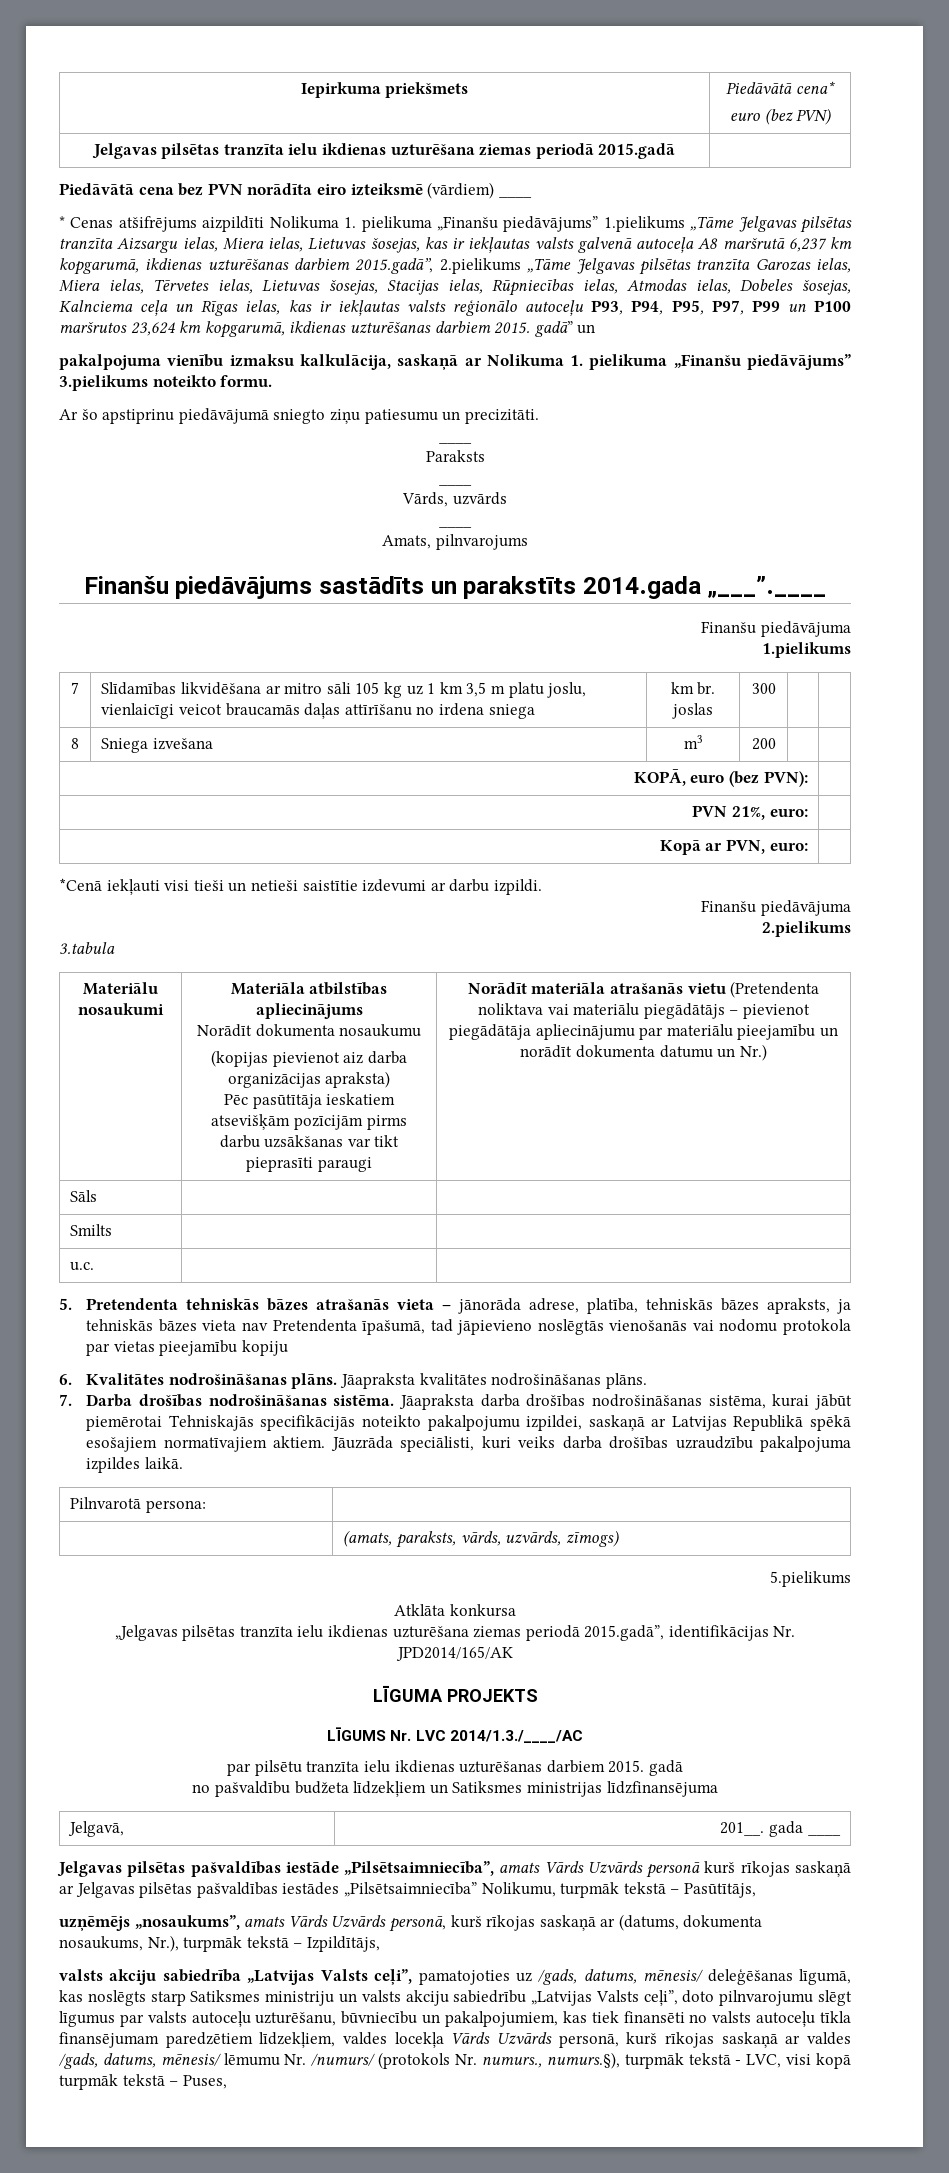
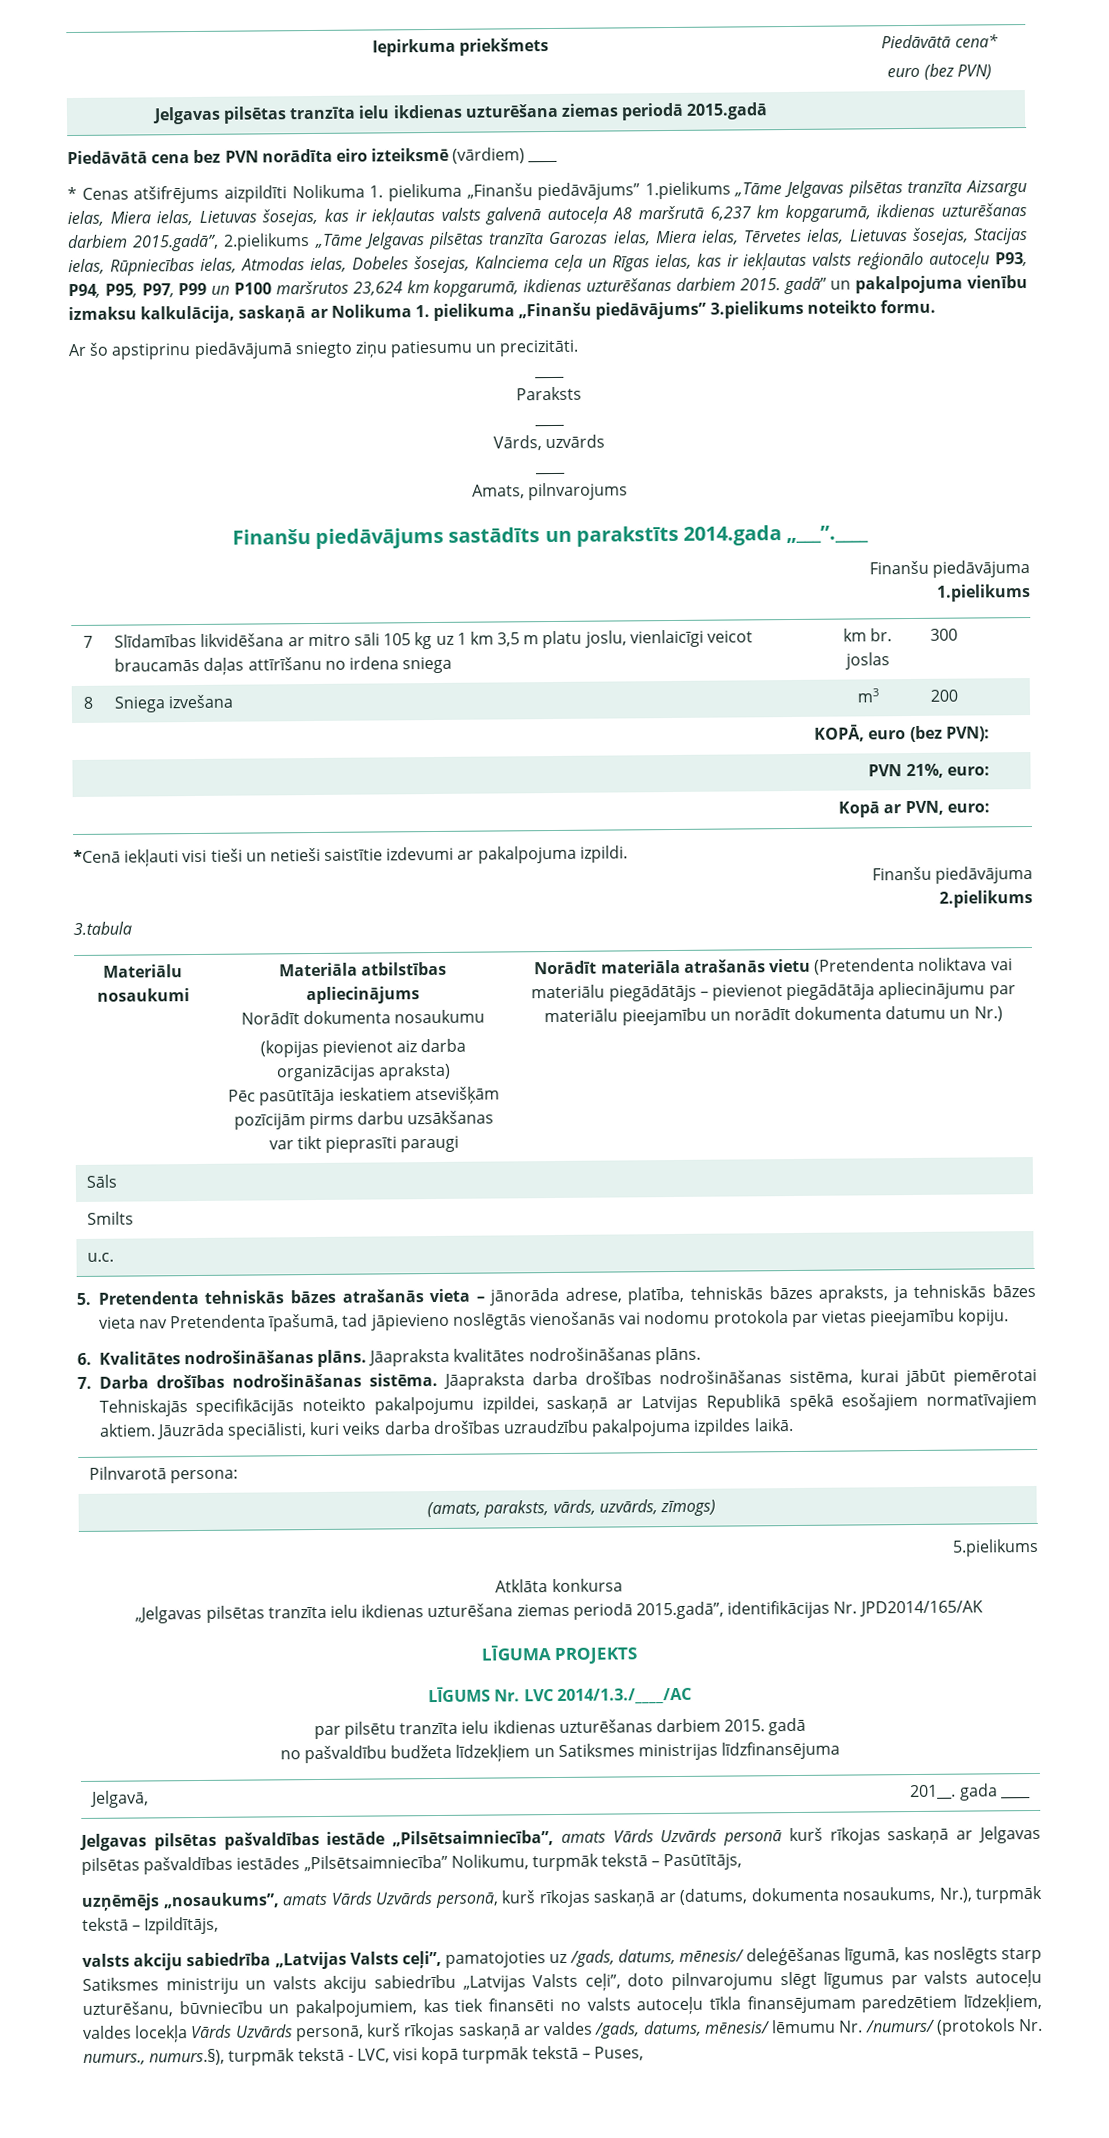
- * Cenas atšifrējums aizpildīti Nolikuma 1. pielikuma „Finanšu piedāvājums” 1.pielikums „Tāme Jelgavas pilsētas tranzīta Aizsargu ielas, Miera ielas, Lietuvas šosejas, kas ir iekļautas valsts galvenā autoceļa A8 maršrutā 6,237 km kopgarumā, ikdienas uzturēšanas darbiem 2015.gadā”, 2.pielikums „Tāme Jelgavas pilsētas tranzīta Garozas ielas, Miera ielas, Tērvetes ielas, Lietuvas šosejas, Stacijas ielas, Rūpniecības ielas, Atmodas ielas, Dobeles šosejas, Kalnciema ceļa un Rīgas ielas, kas ir iekļautas valsts reģionālo autoceļu P93, P94, P95, P97, P99 un P100 maršrutos 23,624 km kopgarumā, ikdienas uzturēšanas darbiem 2015. gadā” un
- pakalpojuma vienību izmaksu kalkulācija, saskaņā ar Nolikuma 1. pielikuma „Finanšu piedāvājums” 3.pielikums noteikto formu.
+ * Cenas atšifrējums aizpildīti Nolikuma 1. pielikuma „Finanšu piedāvājums” 1.pielikums „Tāme Jelgavas pilsētas tranzīta Aizsargu ielas, Miera ielas, Lietuvas šosejas, kas ir iekļautas valsts galvenā autoceļa A8 maršrutā 6,237 km kopgarumā, ikdienas uzturēšanas darbiem 2015.gadā”, 2.pielikums „Tāme Jelgavas pilsētas tranzīta Garozas ielas, Miera ielas, Tērvetes ielas, Lietuvas šosejas, Stacijas ielas, Rūpniecības ielas, Atmodas ielas, Dobeles šosejas, Kalnciema ceļa un Rīgas ielas, kas ir iekļautas valsts reģionālo autoceļu P93, P94, P95, P97, P99 un P100 maršrutos 23,624 km kopgarumā, ikdienas uzturēšanas darbiem 2015. gadā” un pakalpojuma vienību izmaksu kalkulācija, saskaņā ar Nolikuma 1. pielikuma „Finanšu piedāvājums” 3.pielikums noteikto formu.
- *Cenā iekļauti visi tieši un netieši saistītie izdevumi ar darbu izpildi.
+ *Cenā iekļauti visi tieši un netieši saistītie izdevumi ar pakalpojuma izpildi.
- 5. Pretendenta tehniskās bāzes atrašanās vieta – jānorāda adrese, platība, tehniskās bāzes apraksts, ja tehniskās bāzes vieta nav Pretendenta īpašumā, tad jāpievieno noslēgtās vienošanās vai nodomu protokola par vietas pieejamību kopiju
+ 5. Pretendenta tehniskās bāzes atrašanās vieta – jānorāda adrese, platība, tehniskās bāzes apraksts, ja tehniskās bāzes vieta nav Pretendenta īpašumā, tad jāpievieno noslēgtās vienošanās vai nodomu protokola par vietas pieejamību kopiju.

